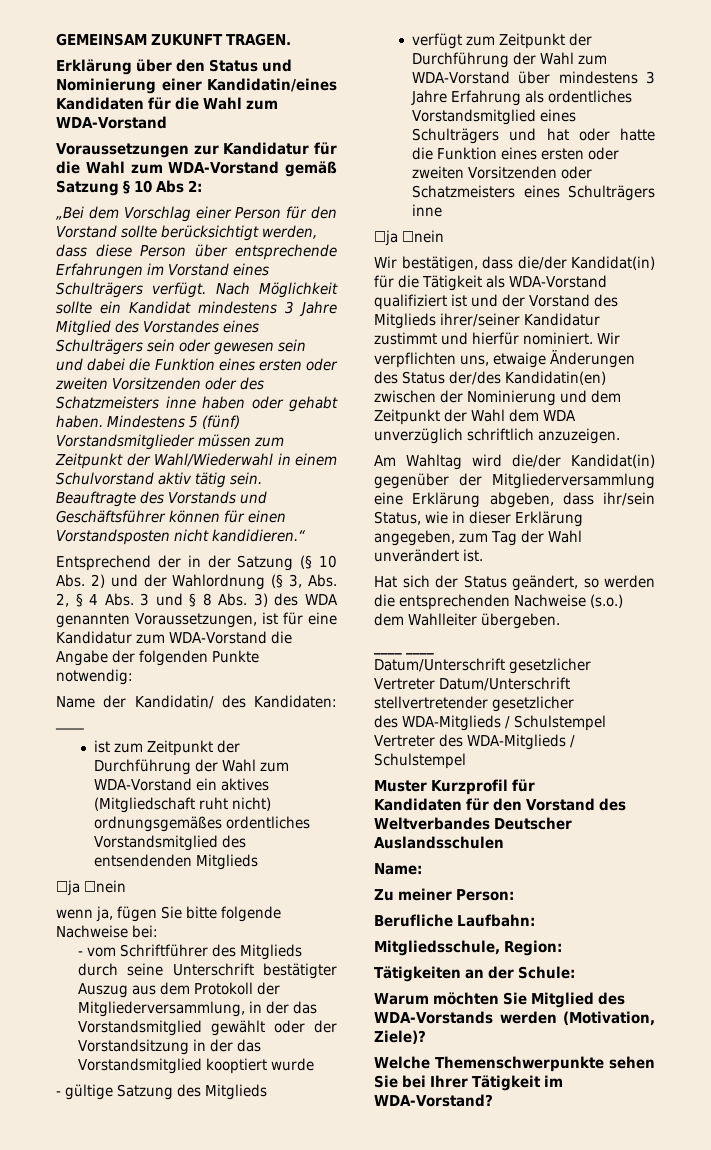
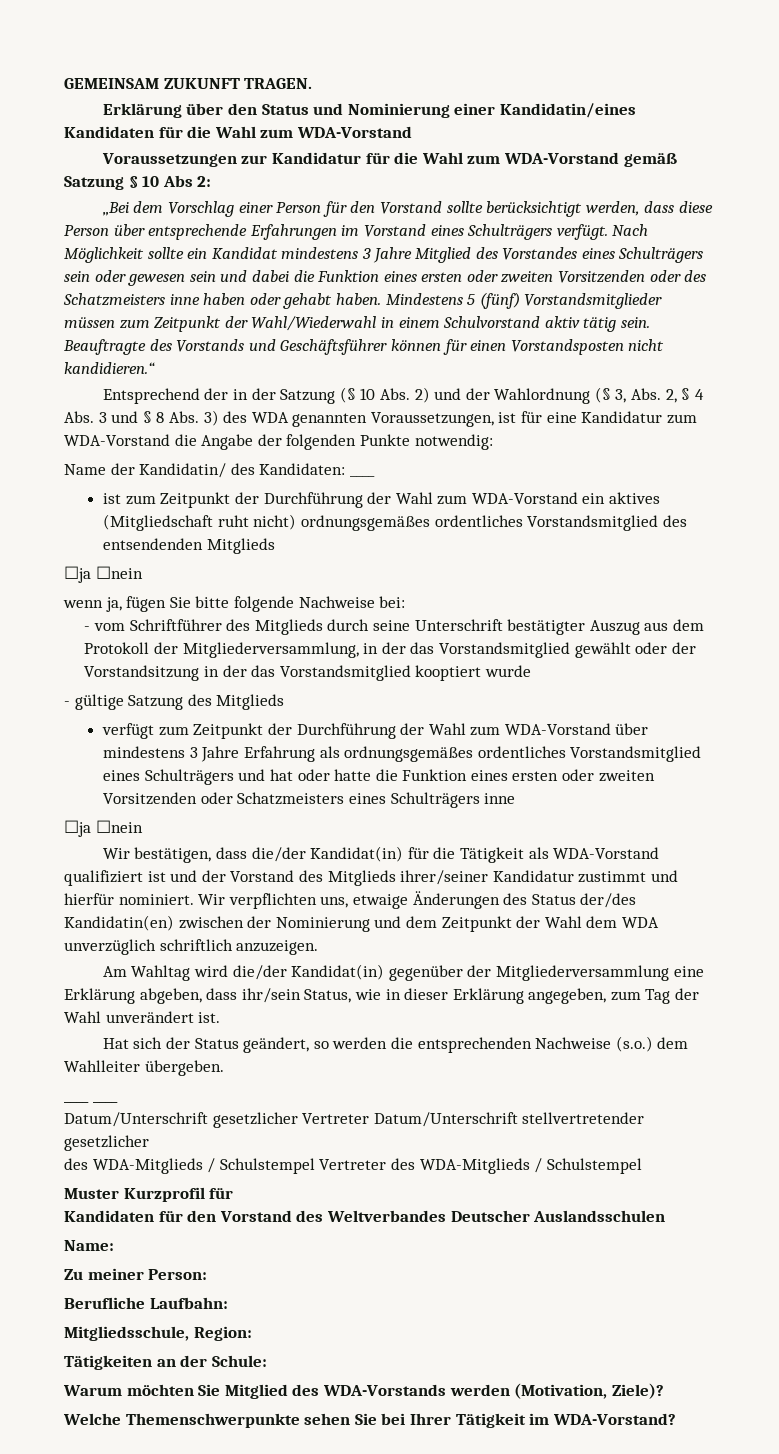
- verfügt zum Zeitpunkt der Durchführung der Wahl zum WDA-Vorstand über mindestens 3 Jahre Erfahrung als ordentliches Vorstandsmitglied eines Schulträgers und hat oder hatte die Funktion eines ersten oder zweiten Vorsitzenden oder Schatzmeisters eines Schulträgers inne
+ verfügt zum Zeitpunkt der Durchführung der Wahl zum WDA-Vorstand über mindestens 3 Jahre Erfahrung als ordnungsgemäßes ordentliches Vorstandsmitglied eines Schulträgers und hat oder hatte die Funktion eines ersten oder zweiten Vorsitzenden oder Schatzmeisters eines Schulträgers inne

